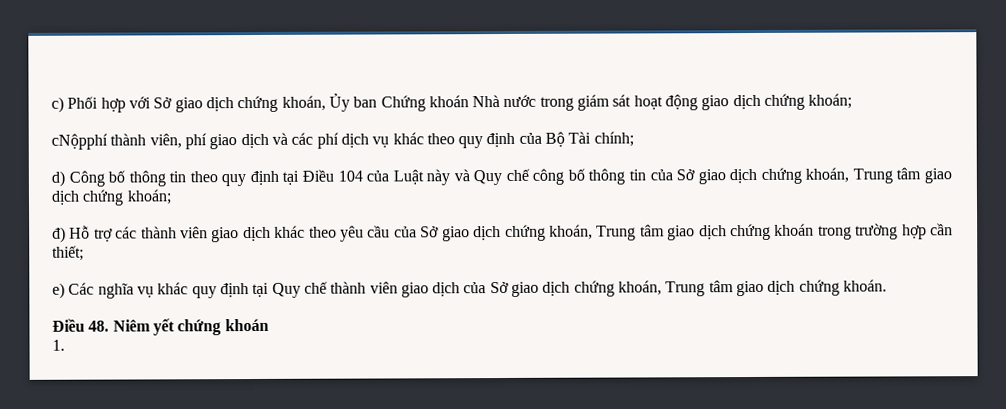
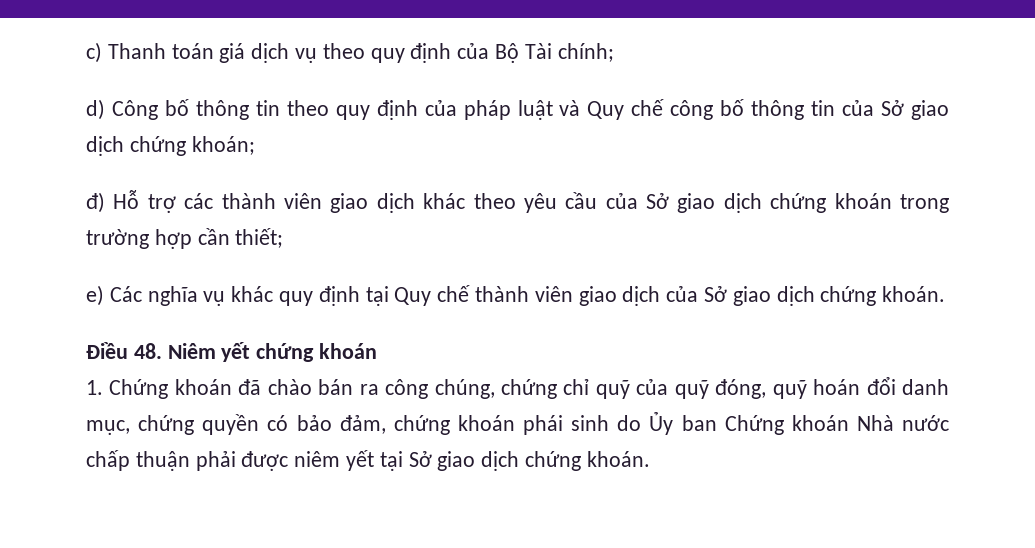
- c) Phối hợp với Sở giao dịch chứng khoán, Ủy ban Chứng khoán Nhà nước trong giám sát hoạt động giao dịch chứng khoán;
- cNộpphí thành viên, phí giao dịch và các phí dịch vụ khác theo quy định của Bộ Tài chính;
+ c) Thanh toán giá dịch vụ theo quy định của Bộ Tài chính;
- d) Công bố thông tin theo quy định tại Điều 104 của Luật này và Quy chế công bố thông tin của Sở giao dịch chứng khoán, Trung tâm giao dịch chứng khoán;
+ d) Công bố thông tin theo quy định của pháp luật và Quy chế công bố thông tin của Sở giao dịch chứng khoán;
- đ) Hỗ trợ các thành viên giao dịch khác theo yêu cầu của Sở giao dịch chứng khoán, Trung tâm giao dịch chứng khoán trong trường hợp cần thiết;
+ đ) Hỗ trợ các thành viên giao dịch khác theo yêu cầu của Sở giao dịch chứng khoán trong trường hợp cần thiết;
- e) Các nghĩa vụ khác quy định tại Quy chế thành viên giao dịch của Sở giao dịch chứng khoán, Trung tâm giao dịch chứng khoán.
+ e) Các nghĩa vụ khác quy định tại Quy chế thành viên giao dịch của Sở giao dịch chứng khoán.
- 1.
+ 1. Chứng khoán đã chào bán ra công chúng, chứng chỉ quỹ của quỹ đóng, quỹ hoán đổi danh mục, chứng quyền có bảo đảm, chứng khoán phái sinh do Ủy ban Chứng khoán Nhà nước chấp thuận phải được niêm yết tại Sở giao dịch chứng khoán.

